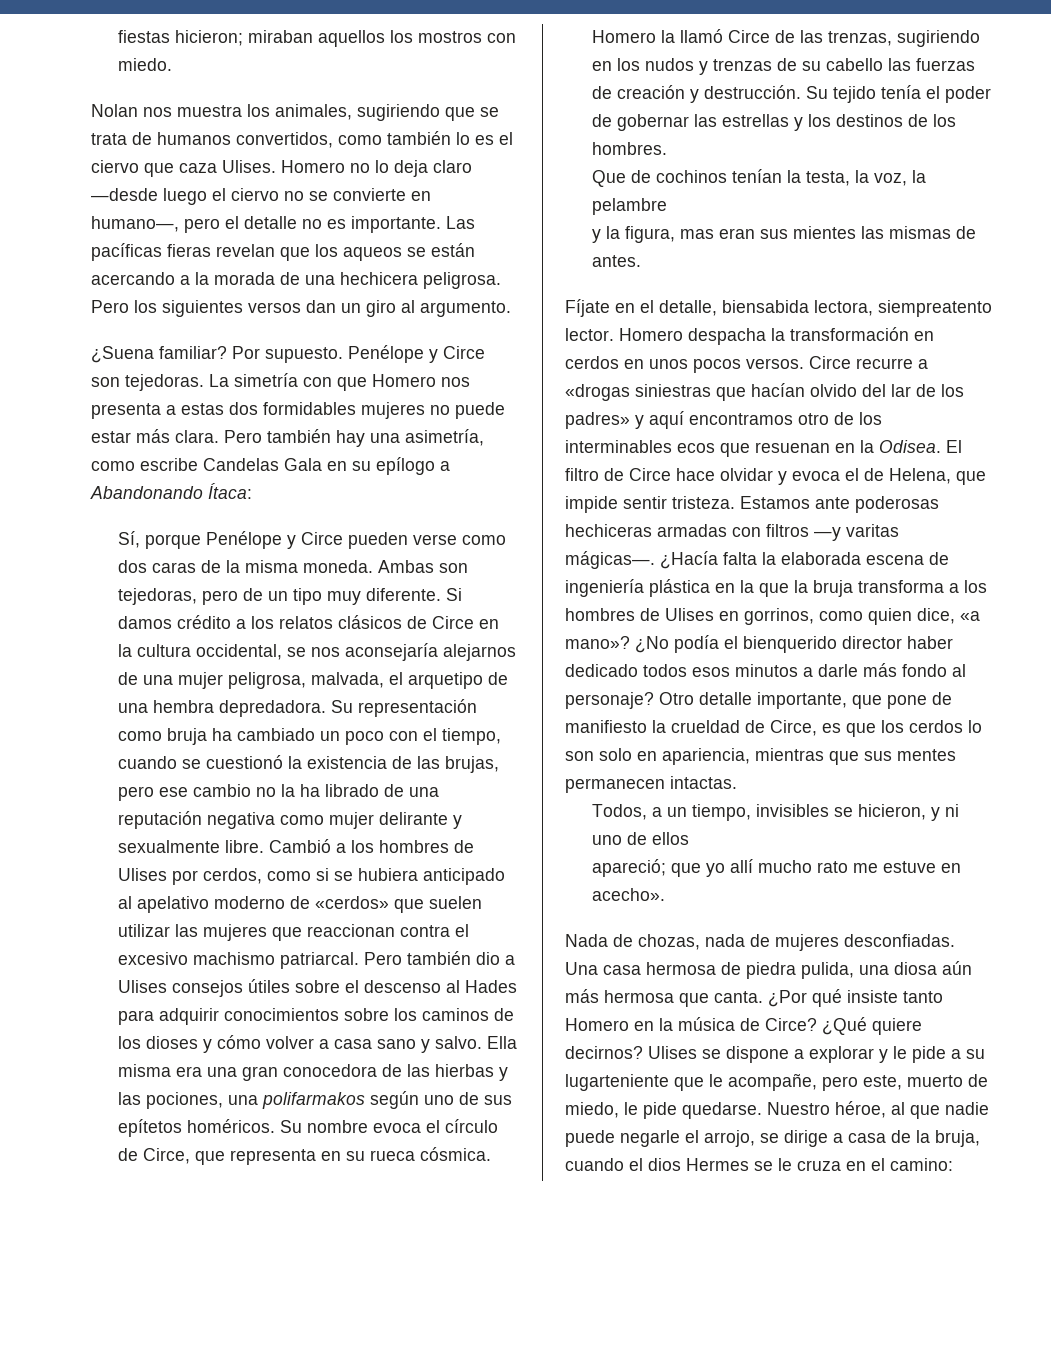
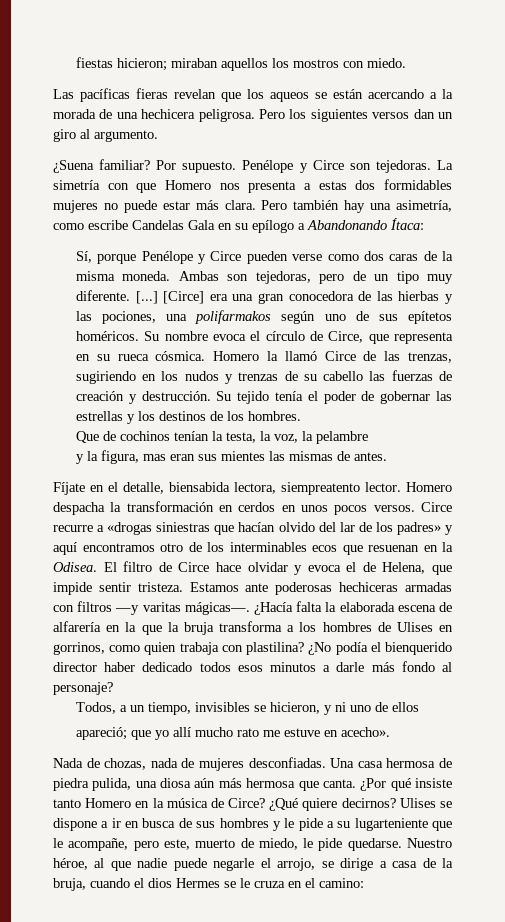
- Nolan nos muestra los animales, sugiriendo que se trata de humanos convertidos, como también lo es el ciervo que caza Ulises. Homero no lo deja claro —desde luego el ciervo no se convierte en humano—, pero el detalle no es importante.
- Si damos crédito a los relatos clásicos de Circe en la cultura occidental, se nos aconsejaría alejarnos de una mujer peligrosa, malvada, el arquetipo de una hembra depredadora. Su representación como bruja ha cambiado un poco con el tiempo, cuando se cuestionó la existencia de las brujas, pero ese cambio no la ha librado de una reputación negativa como mujer delirante y sexualmente libre. Cambió a los hombres de Ulises por cerdos, como si se hubiera anticipado al apelativo moderno de «cerdos» que suelen utilizar las mujeres que reaccionan contra el excesivo machismo patriarcal. Pero también dio a Ulises consejos útiles sobre el descenso al Hades para adquirir conocimientos sobre los caminos de los dioses y cómo volver a casa sano y salvo. Ella misma era una gran conocedora de las hierbas y las pociones, una polifarmakos según uno de sus epítetos homéricos.
+ [...] [Circe] era una gran conocedora de las hierbas y las pociones, una polifarmakos según uno de sus epítetos homéricos.
- ¿Hacía falta la elaborada escena de ingeniería plástica en la que la bruja transforma a los hombres de Ulises en gorrinos, como quien dice, «a mano»?
+ ¿Hacía falta la elaborada escena de alfarería en la que la bruja transforma a los hombres de Ulises en gorrinos, como quien trabaja con plastilina?
- Otro detalle importante, que pone de manifiesto la crueldad de Circe, es que los cerdos lo son solo en apariencia, mientras que sus mentes permanecen intactas.
- Ulises se dispone a explorar y le pide a su lugarteniente que le acompañe, pero este, muerto de miedo, le pide quedarse.
+ Ulises se dispone a ir en busca de sus hombres y le pide a su lugarteniente que le acompañe, pero este, muerto de miedo, le pide quedarse.

